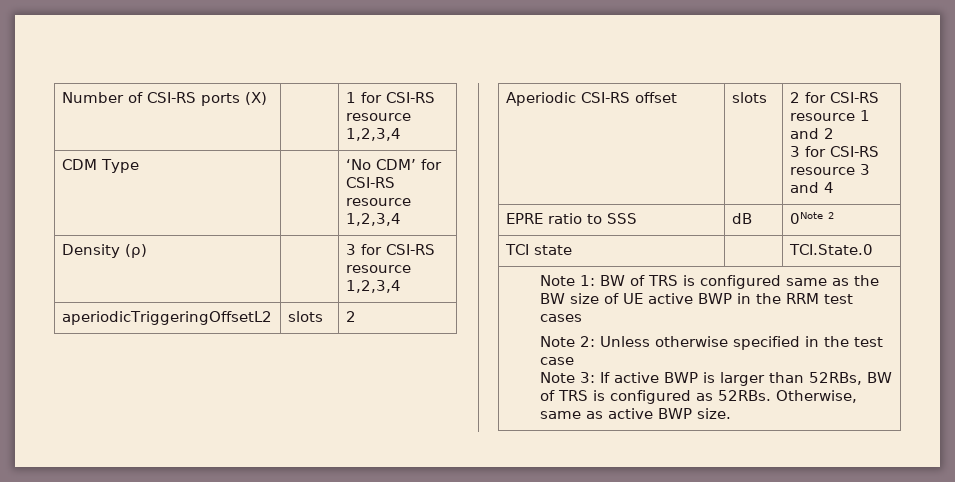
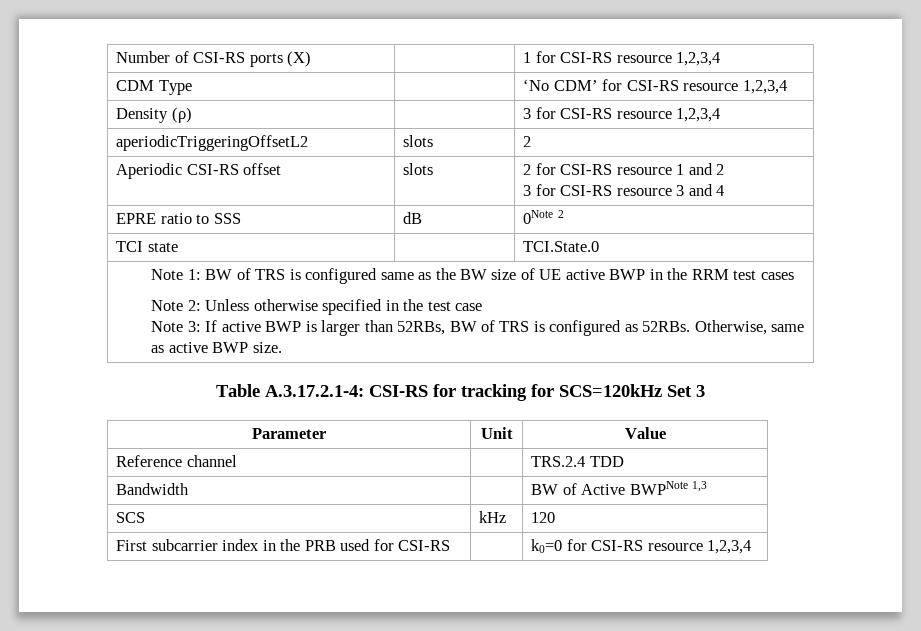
+ Table A.3.17.2.1-4: CSI-RS for tracking for SCS=120kHz Set 3
+ Parameter | Unit | Value
+ Reference channel | | TRS.2.4 TDD
+ Bandwidth | | BW of Active BWPNote 1,3
+ SCS | kHz | 120
+ First subcarrier index in the PRB used for CSI-RS | | k0=0 for CSI-RS resource 1,2,3,4

